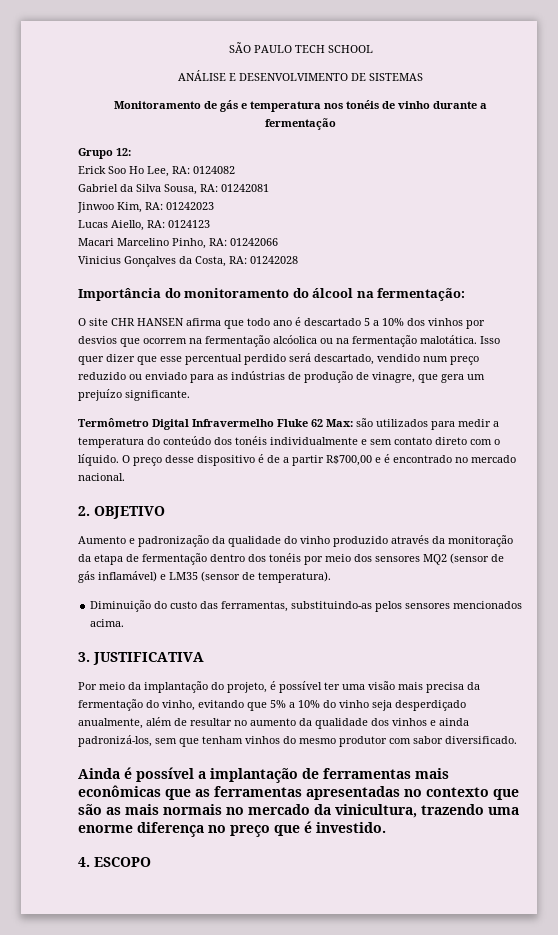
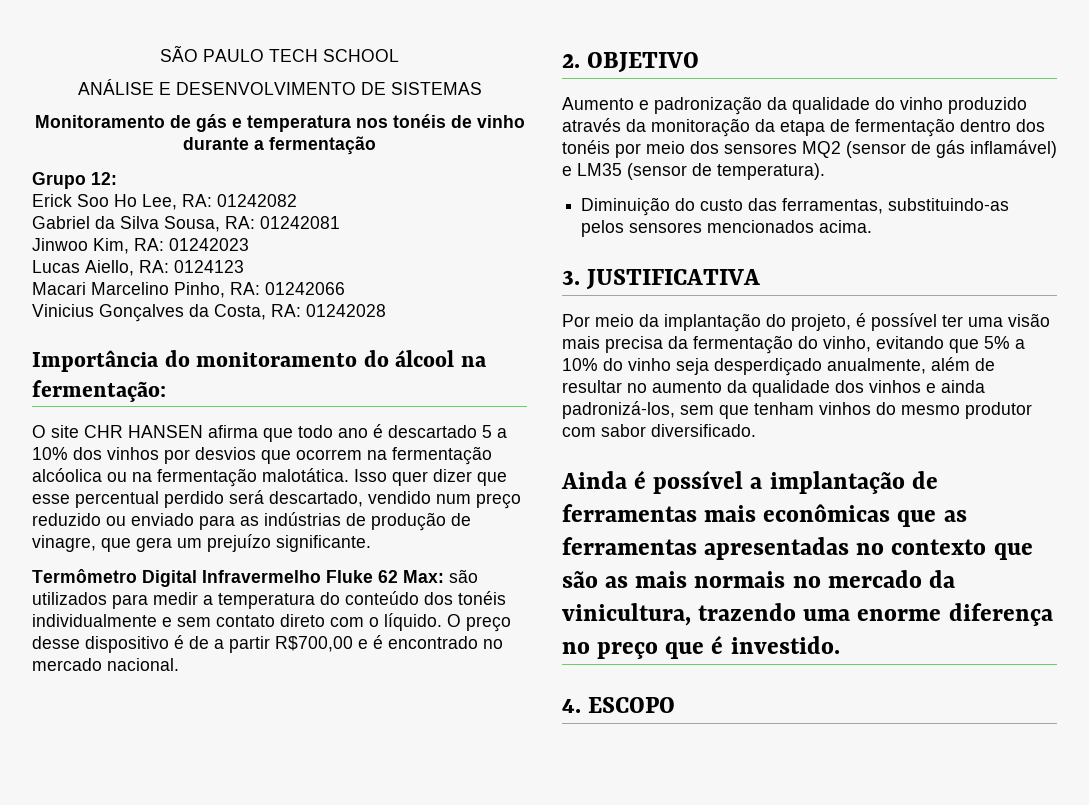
- Erick Soo Ho Lee, RA: 0124082
+ Erick Soo Ho Lee, RA: 01242082

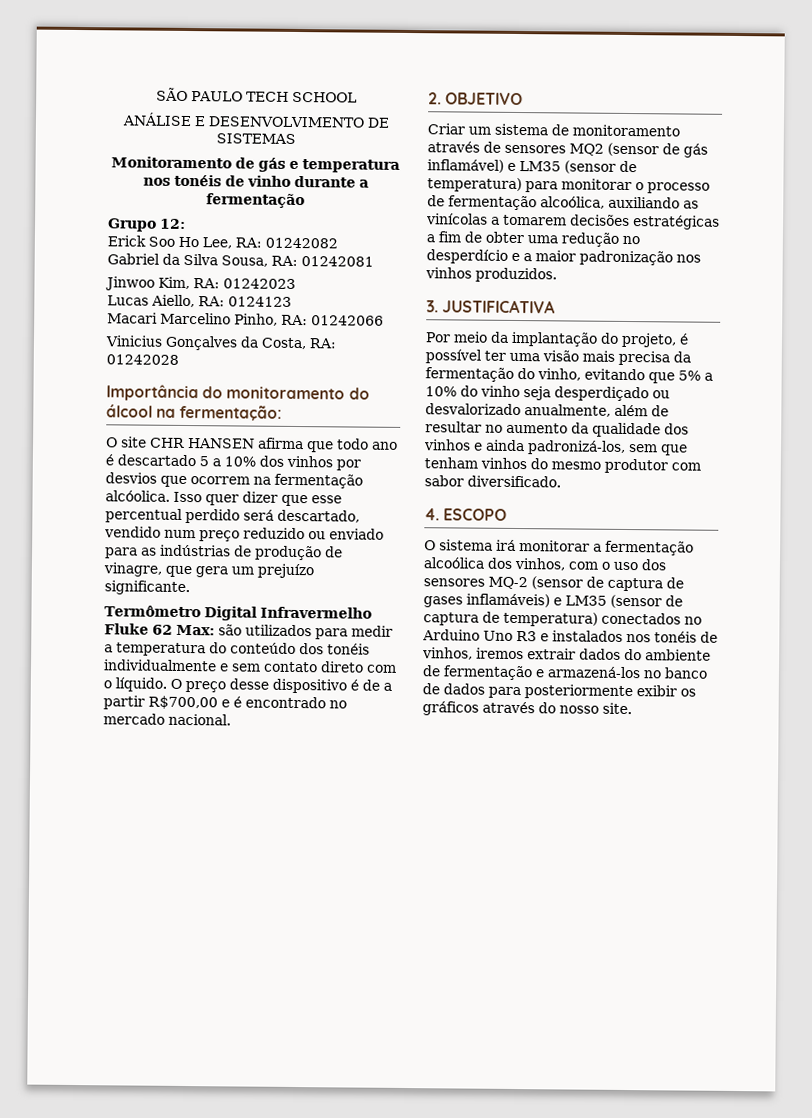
- O site CHR HANSEN afirma que todo ano é descartado 5 a 10% dos vinhos por desvios que ocorrem na fermentação alcóolica ou na fermentação malotática.
+ O site CHR HANSEN afirma que todo ano é descartado 5 a 10% dos vinhos por desvios que ocorrem na fermentação alcóolica.
- Aumento e padronização da qualidade do vinho produzido através da monitoração da etapa de fermentação dentro dos tonéis por meio dos sensores MQ2 (sensor de gás inflamável) e LM35 (sensor de temperatura).
- Diminuição do custo das ferramentas, substituindo-as pelos sensores mencionados acima.
+ Criar um sistema de monitoramento através de sensores MQ2 (sensor de gás inflamável) e LM35 (sensor de temperatura) para monitorar o processo de fermentação alcoólica, auxiliando as vinícolas a tomarem decisões estratégicas a fim de obter uma redução no desperdício e a maior padronização nos vinhos produzidos.
- Por meio da implantação do projeto, é possível ter uma visão mais precisa da fermentação do vinho, evitando que 5% a 10% do vinho seja desperdiçado anualmente, além de resultar no aumento da qualidade dos vinhos e ainda padronizá-los, sem que tenham vinhos do mesmo produtor com sabor diversificado.
+ Por meio da implantação do projeto, é possível ter uma visão mais precisa da fermentação do vinho, evitando que 5% a 10% do vinho seja desperdiçado ou desvalorizado anualmente, além de resultar no aumento da qualidade dos vinhos e ainda padronizá-los, sem que tenham vinhos do mesmo produtor com sabor diversificado.
- Ainda é possível a implantação de ferramentas mais econômicas que as ferramentas apresentadas no contexto que são as mais normais no mercado da vinicultura, trazendo uma enorme diferença no preço que é investido.
  4. ESCOPO
+ O sistema irá monitorar a fermentação alcoólica dos vinhos, com o uso dos sensores MQ-2 (sensor de captura de gases inflamáveis) e LM35 (sensor de captura de temperatura) conectados no Arduino Uno R3 e instalados nos tonéis de vinhos, iremos extrair dados do ambiente de fermentação e armazená-los no banco de dados para posteriormente exibir os gráficos através do nosso site.

